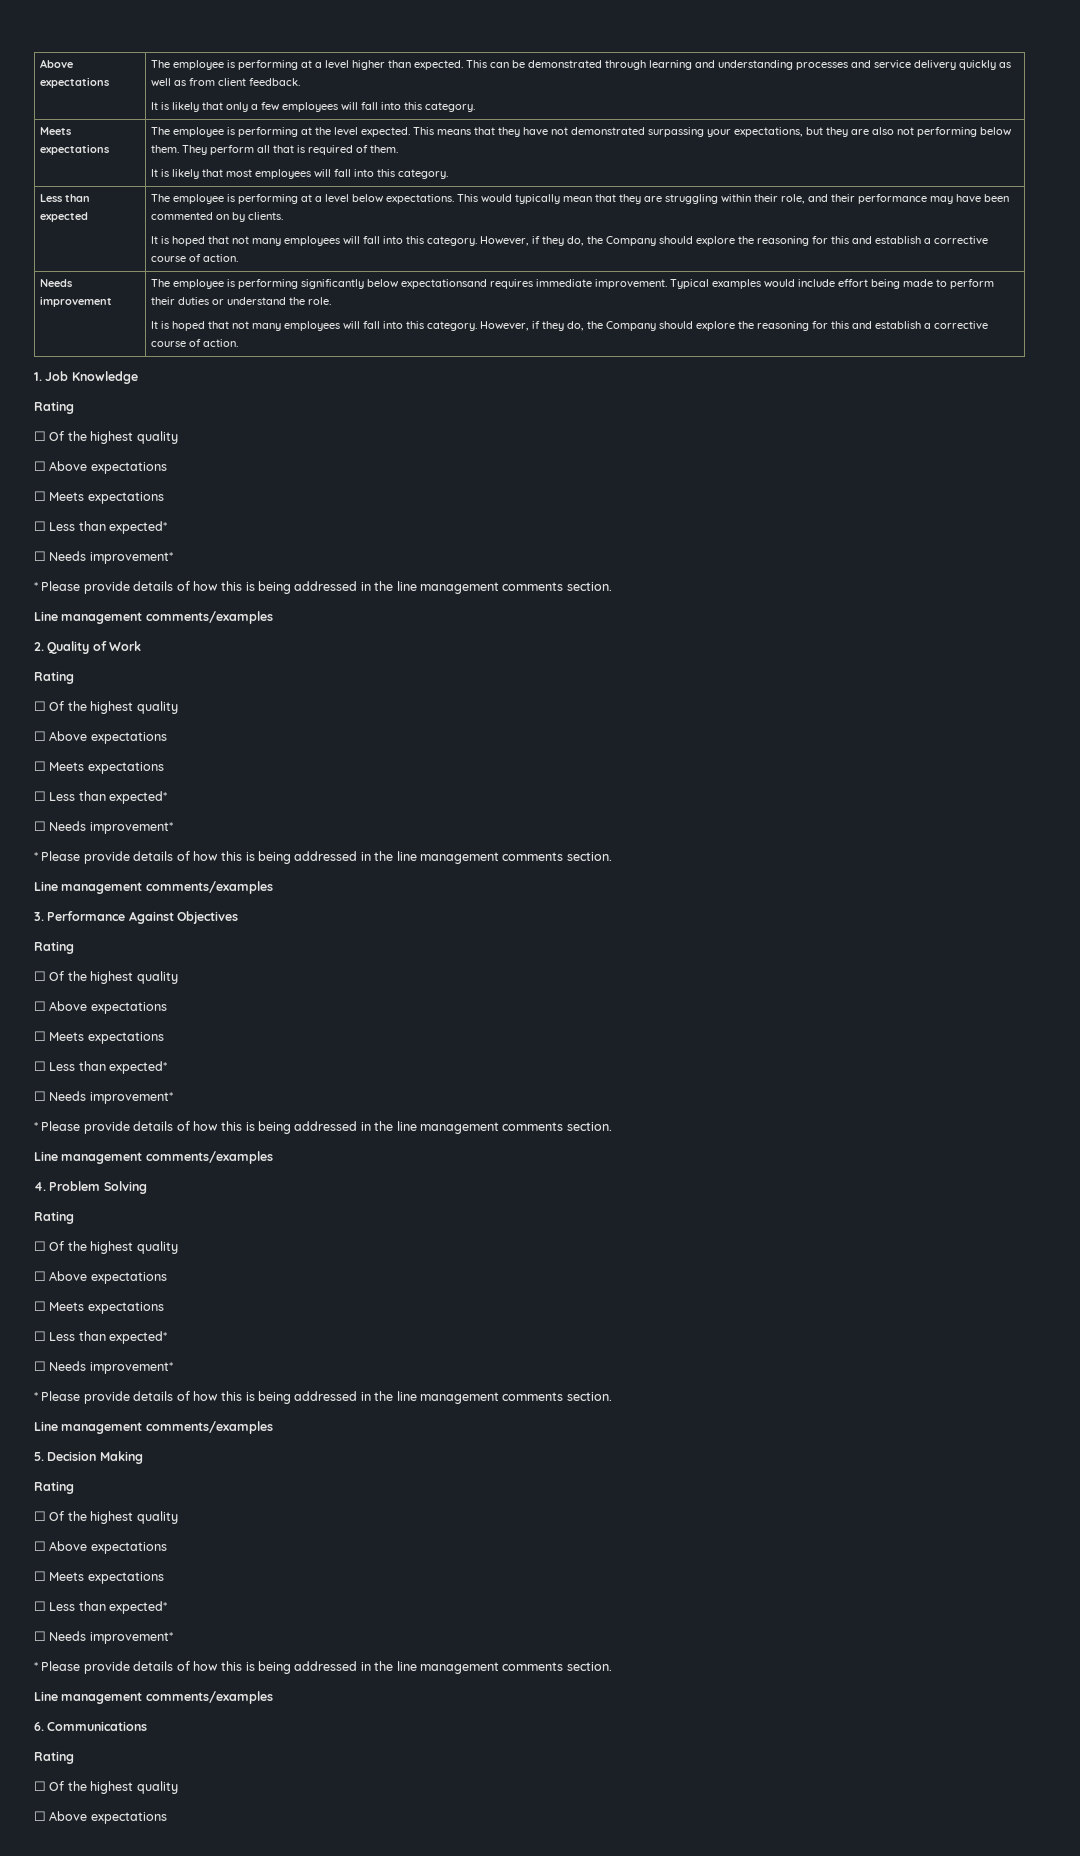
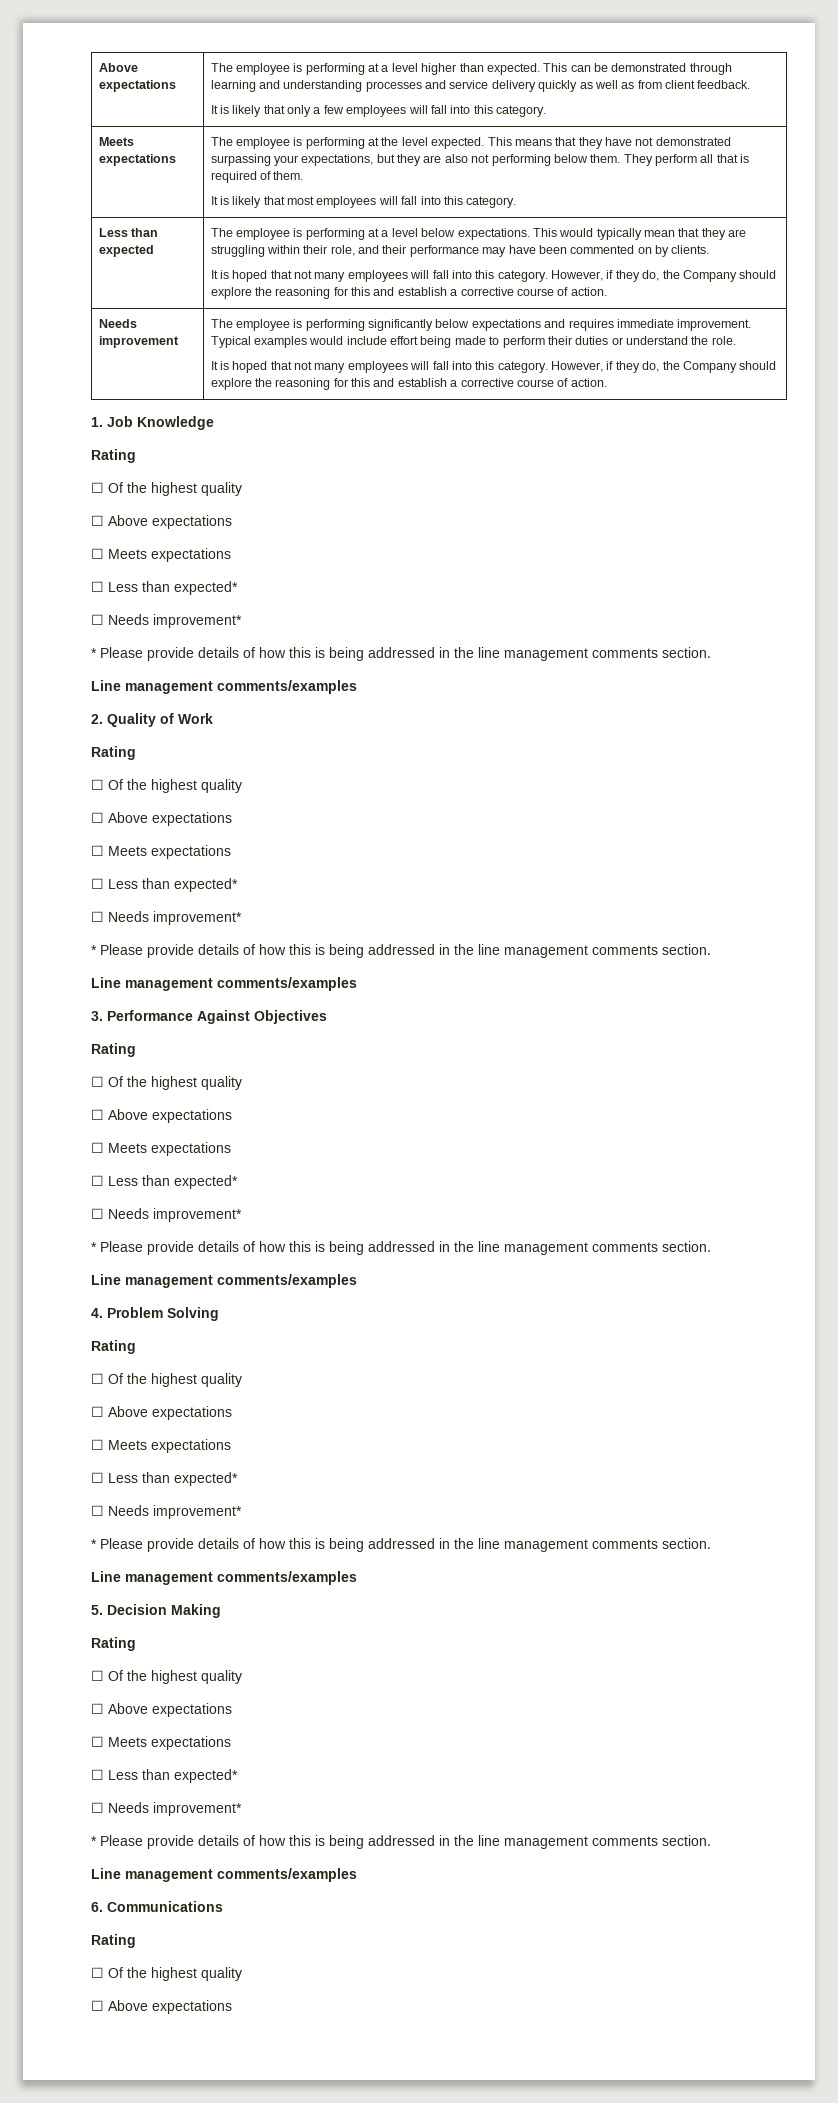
- The employee is performing significantly below expectationsand requires immediate improvement.
+ The employee is performing significantly below expectations and requires immediate improvement.

